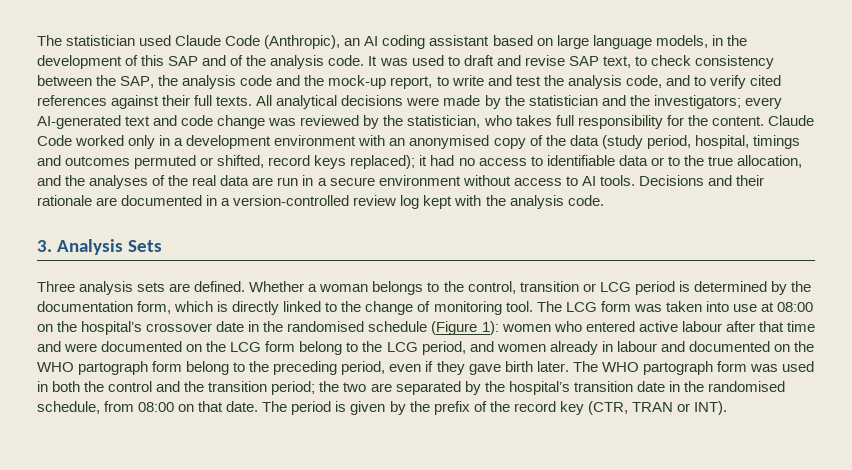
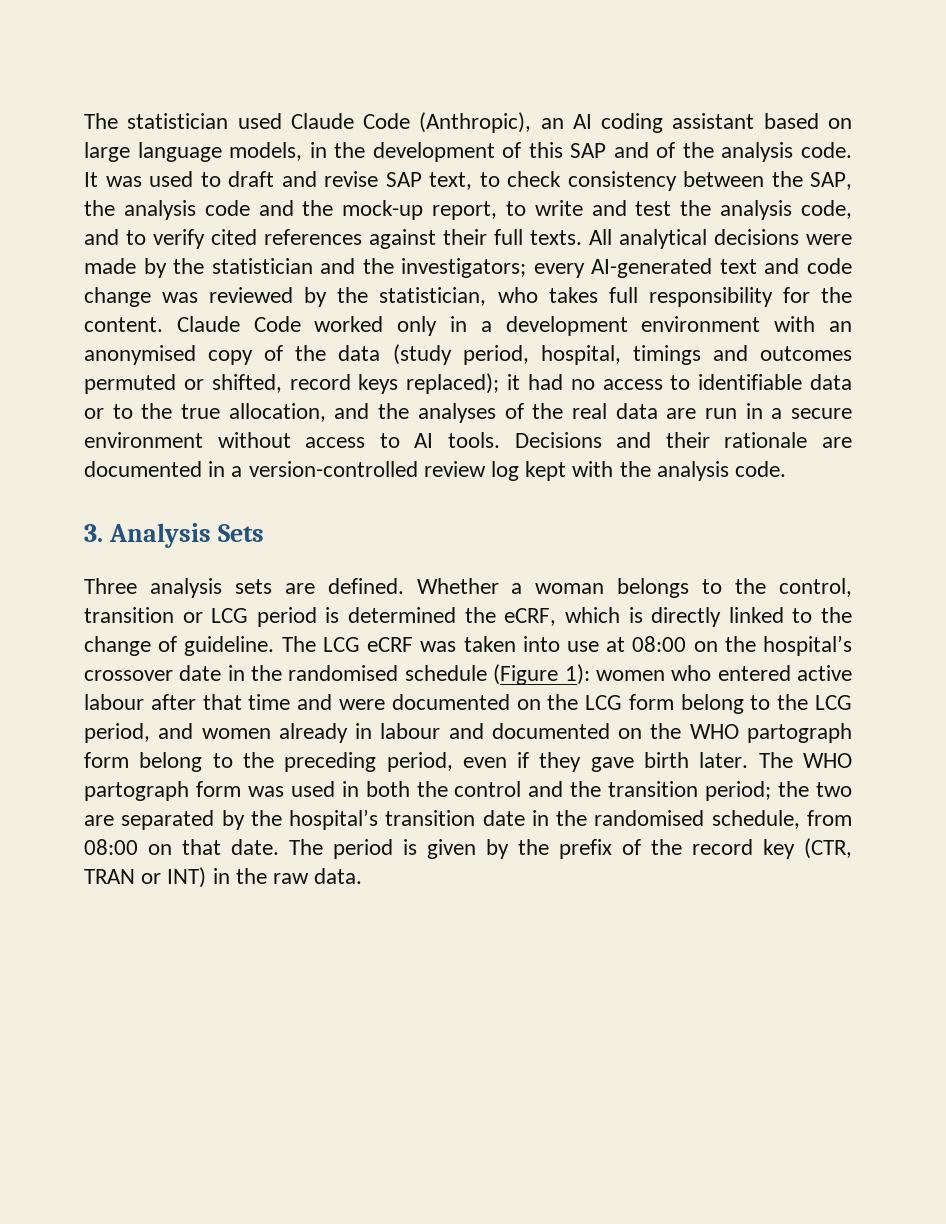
- Whether a woman belongs to the control, transition or LCG period is determined by the documentation form, which is directly linked to the change of monitoring tool.
+ Whether a woman belongs to the control, transition or LCG period is determined the eCRF, which is directly linked to the change of guideline.
- The LCG form was taken into use at 08:00 on the hospital’s crossover date in the randomised schedule (Figure 1):
+ The LCG eCRF was taken into use at 08:00 on the hospital’s crossover date in the randomised schedule (Figure 1):
- The period is given by the prefix of the record key (CTR, TRAN or INT).
+ The period is given by the prefix of the record key (CTR, TRAN or INT) in the raw data.

